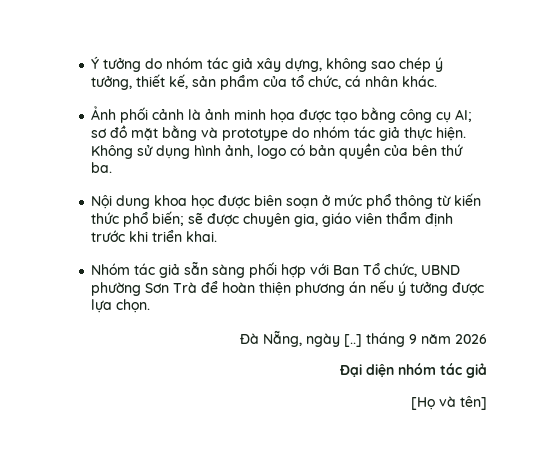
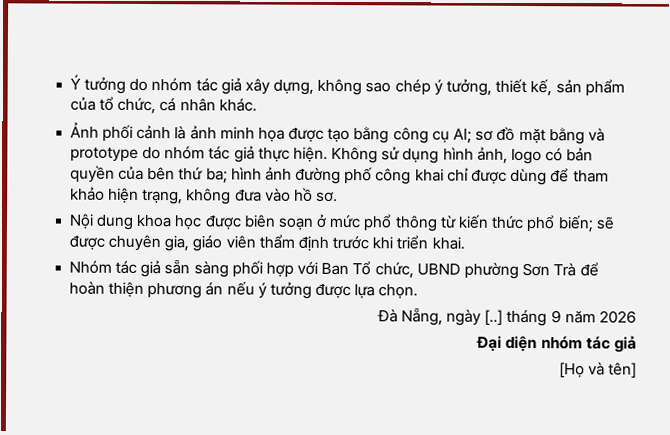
- Không sử dụng hình ảnh, logo có bản quyền của bên thứ ba.
+ Không sử dụng hình ảnh, logo có bản quyền của bên thứ ba; hình ảnh đường phố công khai chỉ được dùng để tham khảo hiện trạng, không đưa vào hồ sơ.

